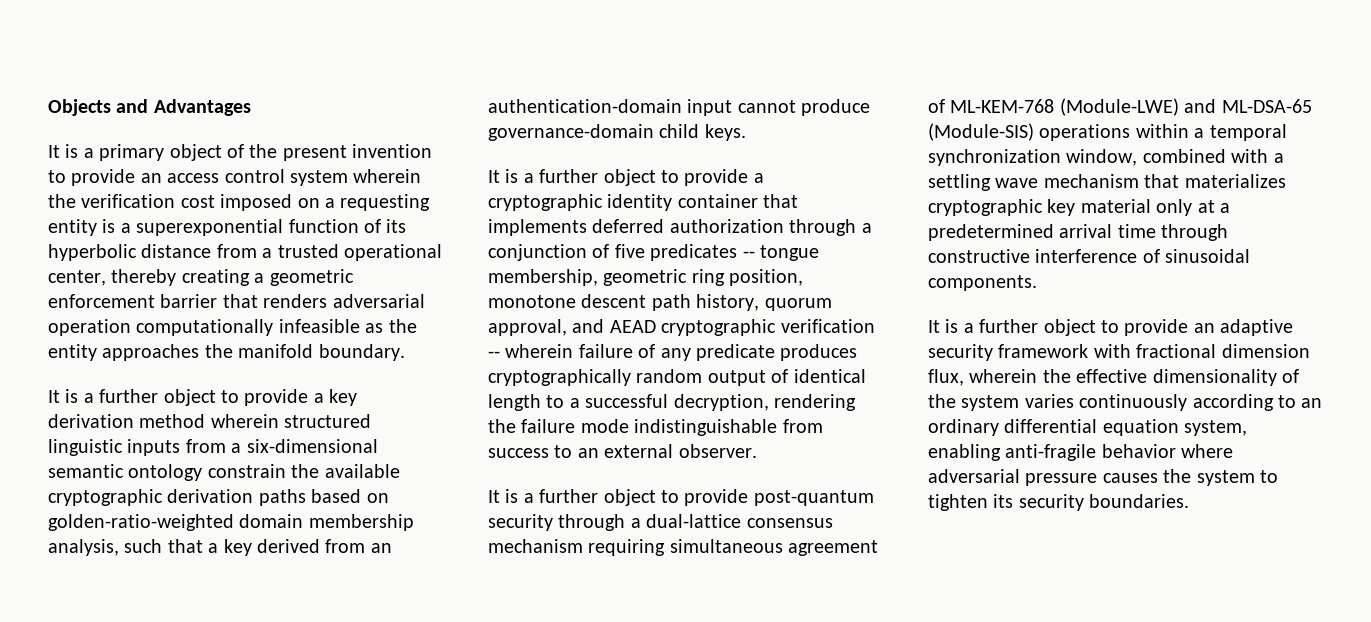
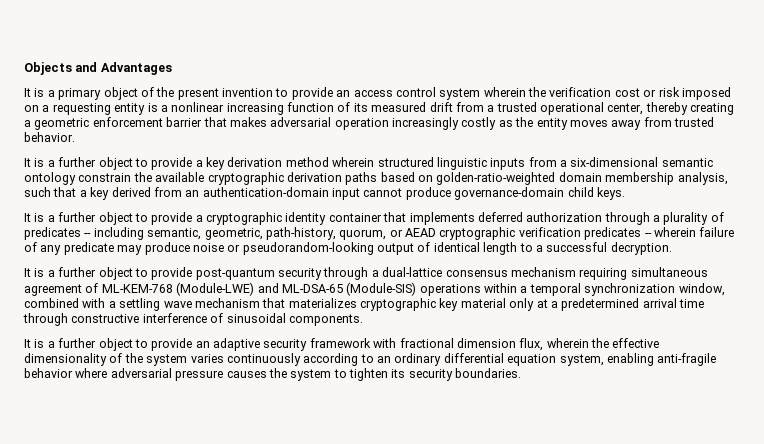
- It is a primary object of the present invention to provide an access control system wherein the verification cost imposed on a requesting entity is a superexponential function of its hyperbolic distance from a trusted operational center, thereby creating a geometric enforcement barrier that renders adversarial operation computationally infeasible as the entity approaches the manifold boundary.
+ It is a primary object of the present invention to provide an access control system wherein the verification cost or risk imposed on a requesting entity is a nonlinear increasing function of its measured drift from a trusted operational center, thereby creating a geometric enforcement barrier that makes adversarial operation increasingly costly as the entity moves away from trusted behavior.
- It is a further object to provide a cryptographic identity container that implements deferred authorization through a conjunction of five predicates -- tongue membership, geometric ring position, monotone descent path history, quorum approval, and AEAD cryptographic verification -- wherein failure of any predicate produces cryptographically random output of identical length to a successful decryption, rendering the failure mode indistinguishable from success to an external observer.
+ It is a further object to provide a cryptographic identity container that implements deferred authorization through a plurality of predicates -- including semantic, geometric, path-history, quorum, or AEAD cryptographic verification predicates -- wherein failure of any predicate may produce noise or pseudorandom-looking output of identical length to a successful decryption.

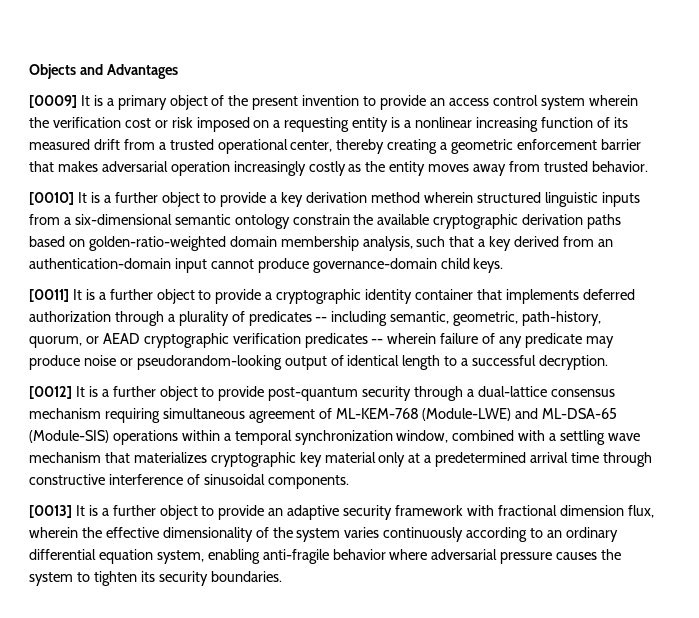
- It is a primary object of the present invention to provide an access control system wherein the verification cost or risk imposed on a requesting entity is a nonlinear increasing function of its measured drift from a trusted operational center, thereby creating a geometric enforcement barrier that makes adversarial operation increasingly costly as the entity moves away from trusted behavior.
+ [0009] It is a primary object of the present invention to provide an access control system wherein the verification cost or risk imposed on a requesting entity is a nonlinear increasing function of its measured drift from a trusted operational center, thereby creating a geometric enforcement barrier that makes adversarial operation increasingly costly as the entity moves away from trusted behavior.
- It is a further object to provide a key derivation method wherein structured linguistic inputs from a six-dimensional semantic ontology constrain the available cryptographic derivation paths based on golden-ratio-weighted domain membership analysis, such that a key derived from an authentication-domain input cannot produce governance-domain child keys.
+ [0010] It is a further object to provide a key derivation method wherein structured linguistic inputs from a six-dimensional semantic ontology constrain the available cryptographic derivation paths based on golden-ratio-weighted domain membership analysis, such that a key derived from an authentication-domain input cannot produce governance-domain child keys.
- It is a further object to provide a cryptographic identity container that implements deferred authorization through a plurality of predicates -- including semantic, geometric, path-history, quorum, or AEAD cryptographic verification predicates -- wherein failure of any predicate may produce noise or pseudorandom-looking output of identical length to a successful decryption.
+ [0011] It is a further object to provide a cryptographic identity container that implements deferred authorization through a plurality of predicates -- including semantic, geometric, path-history, quorum, or AEAD cryptographic verification predicates -- wherein failure of any predicate may produce noise or pseudorandom-looking output of identical length to a successful decryption.
- It is a further object to provide post-quantum security through a dual-lattice consensus mechanism requiring simultaneous agreement of ML-KEM-768 (Module-LWE) and ML-DSA-65 (Module-SIS) operations within a temporal synchronization window, combined with a settling wave mechanism that materializes cryptographic key material only at a predetermined arrival time through constructive interference of sinusoidal components.
+ [0012] It is a further object to provide post-quantum security through a dual-lattice consensus mechanism requiring simultaneous agreement of ML-KEM-768 (Module-LWE) and ML-DSA-65 (Module-SIS) operations within a temporal synchronization window, combined with a settling wave mechanism that materializes cryptographic key material only at a predetermined arrival time through constructive interference of sinusoidal components.
- It is a further object to provide an adaptive security framework with fractional dimension flux, wherein the effective dimensionality of the system varies continuously according to an ordinary differential equation system, enabling anti-fragile behavior where adversarial pressure causes the system to tighten its security boundaries.
+ [0013] It is a further object to provide an adaptive security framework with fractional dimension flux, wherein the effective dimensionality of the system varies continuously according to an ordinary differential equation system, enabling anti-fragile behavior where adversarial pressure causes the system to tighten its security boundaries.

